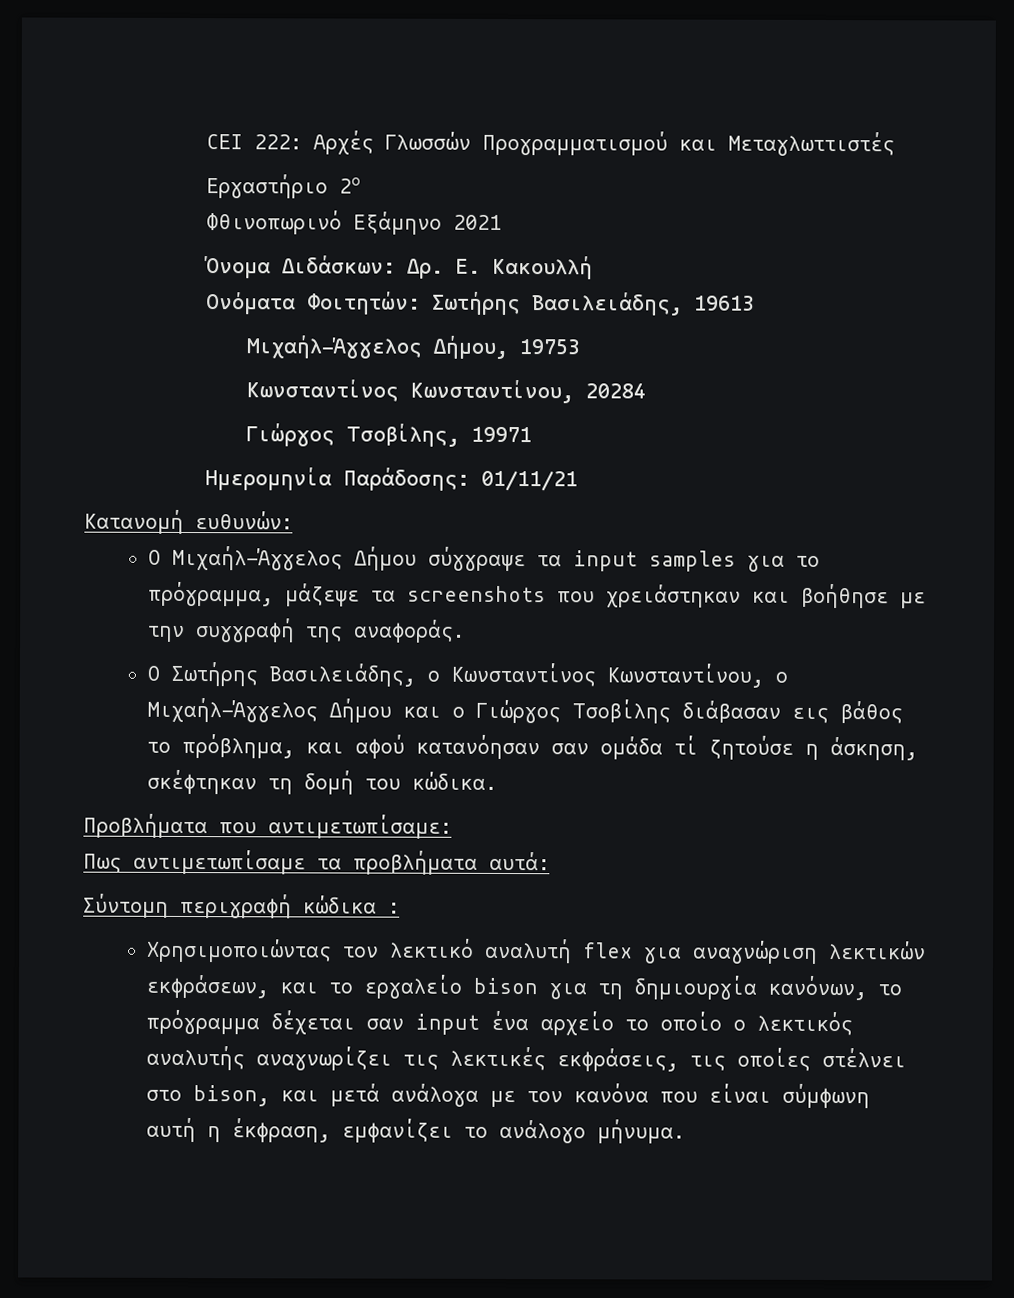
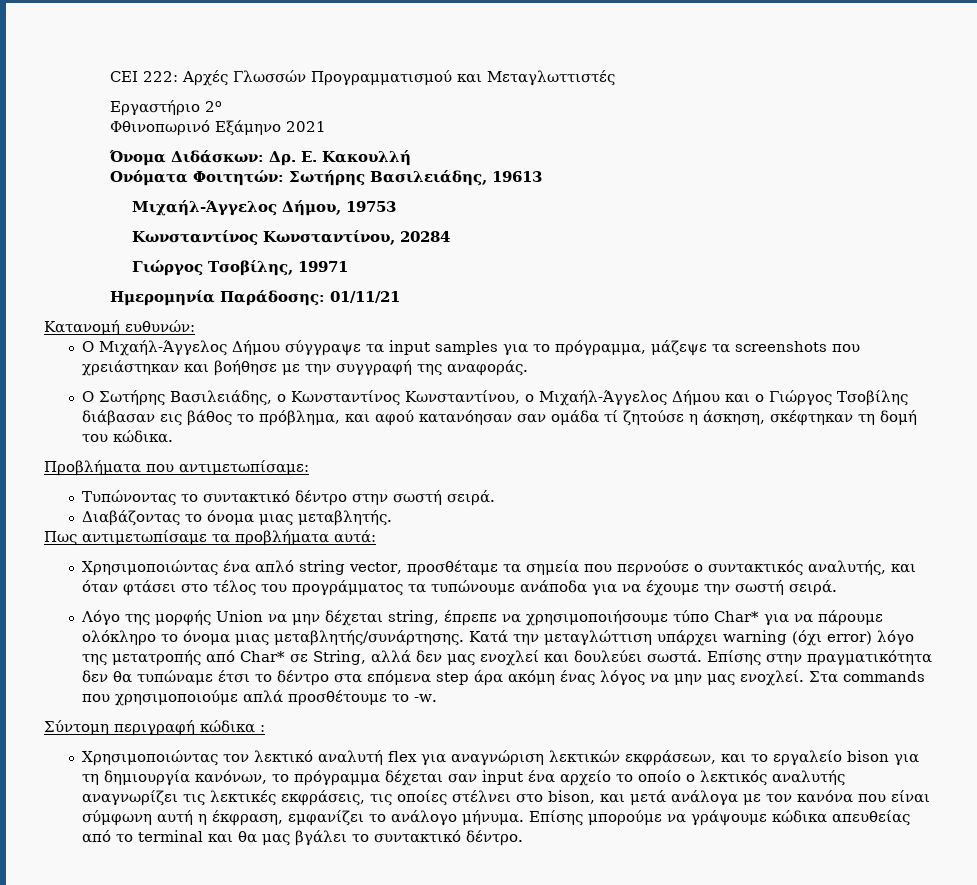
+ Τυπώνοντας το συντακτικό δέντρο στην σωστή σειρά.
+ Διαβάζοντας το όνομα μιας μεταβλητής.
+ Χρησιμοποιώντας ένα απλό string vector, προσθέταμε τα σημεία που περνούσε ο συντακτικός αναλυτής, και όταν φτάσει στο τέλος του προγράμματος τα τυπώνουμε ανάποδα για να έχουμε την σωστή σειρά.
+ Λόγο της μορφής Union να μην δέχεται string, έπρεπε να χρησιμοποιήσουμε τύπο Char* για να πάρουμε ολόκληρο το όνομα μιας μεταβλητής/συνάρτησης. Κατά την μεταγλώττιση υπάρχει warning (όχι error) λόγο της μετατροπής από Char* σε String, αλλά δεν μας ενοχλεί και δουλεύει σωστά. Επίσης στην πραγματικότητα δεν θα τυπώναμε έτσι το δέντρο στα επόμενα step άρα ακόμη ένας λόγος να μην μας ενοχλεί. Στα commands που χρησιμοποιούμε απλά προσθέτουμε το -w.
+ Επίσης μπορούμε να γράψουμε κώδικα απευθείας από το terminal και θα μας βγάλει το συντακτικό δέντρο.

